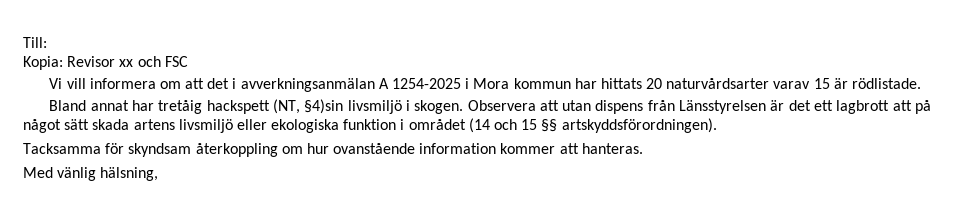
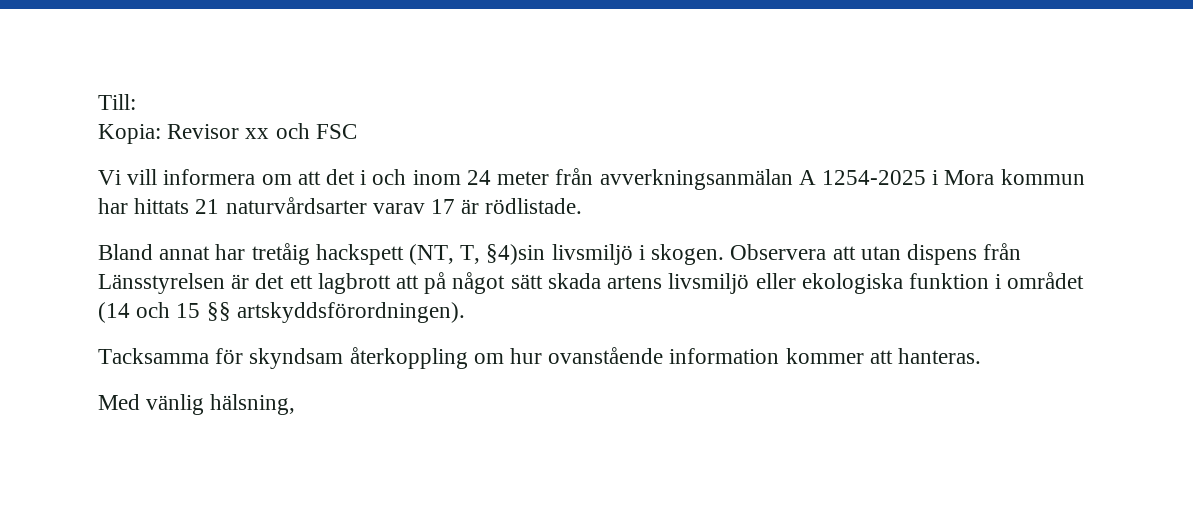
- Vi vill informera om att det i avverkningsanmälan A 1254-2025 i Mora kommun har hittats 20 naturvårdsarter varav 15 är rödlistade.
+ Vi vill informera om att det i och inom 24 meter från avverkningsanmälan A 1254-2025 i Mora kommun har hittats 21 naturvårdsarter varav 17 är rödlistade.
- Bland annat har tretåig hackspett (NT, §4)sin livsmiljö i skogen.
+ Bland annat har tretåig hackspett (NT, T, §4)sin livsmiljö i skogen.

